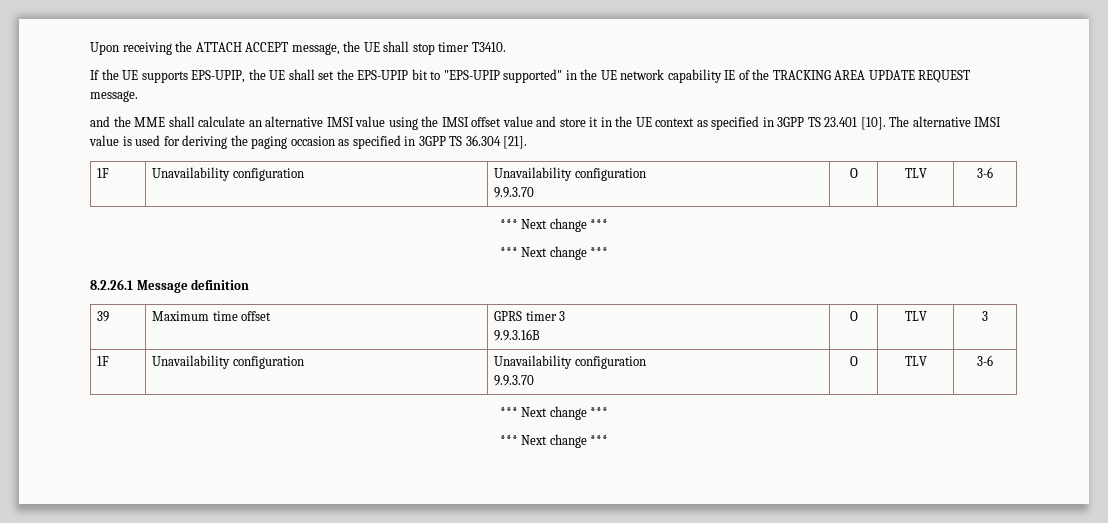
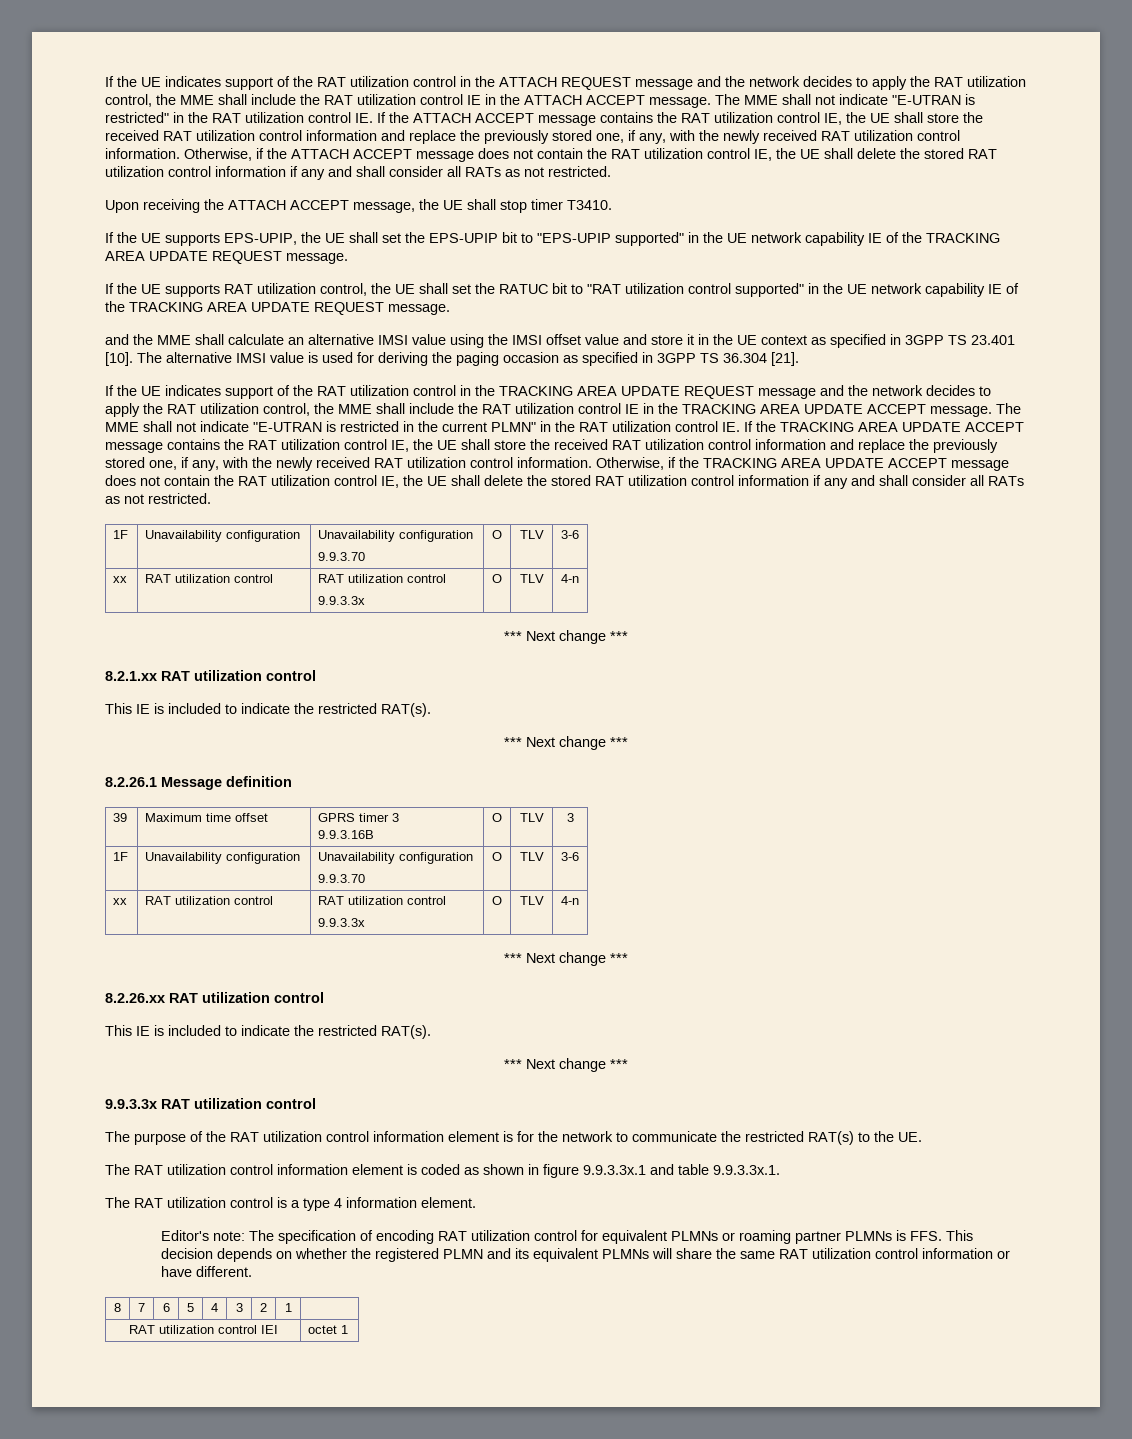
+ If the UE indicates support of the RAT utilization control in the ATTACH REQUEST message and the network decides to apply the RAT utilization control, the MME shall include the RAT utilization control IE in the ATTACH ACCEPT message. The MME shall not indicate "E-UTRAN is restricted" in the RAT utilization control IE. If the ATTACH ACCEPT message contains the RAT utilization control IE, the UE shall store the received RAT utilization control information and replace the previously stored one, if any, with the newly received RAT utilization control information. Otherwise, if the ATTACH ACCEPT message does not contain the RAT utilization control IE, the UE shall delete the stored RAT utilization control information if any and shall consider all RATs as not restricted.
+ If the UE supports RAT utilization control, the UE shall set the RATUC bit to "RAT utilization control supported" in the UE network capability IE of the TRACKING AREA UPDATE REQUEST message.
  The alternative IMSI value is used for deriving the paging occasion as specified in 3GPP TS 36.304 [21].
+ If the UE indicates support of the RAT utilization control in the TRACKING AREA UPDATE REQUEST message and the network decides to apply the RAT utilization control, the MME shall include the RAT utilization control IE in the TRACKING AREA UPDATE ACCEPT message. The MME shall not indicate "E-UTRAN is restricted in the current PLMN" in the RAT utilization control IE. If the TRACKING AREA UPDATE ACCEPT message contains the RAT utilization control IE, the UE shall store the received RAT utilization control information and replace the previously stored one, if any, with the newly received RAT utilization control information. Otherwise, if the TRACKING AREA UPDATE ACCEPT message does not contain the RAT utilization control IE, the UE shall delete the stored RAT utilization control information if any and shall consider all RATs as not restricted.
  1F | Unavailability configuration | Unavailability configuration
  9.9.3.70 | O | TLV | 3-6
+ xx | RAT utilization control | RAT utilization control
+ 9.9.3.3x | O | TLV | 4-n
  *** Next change ***
+ 8.2.1.xx RAT utilization control
+ This IE is included to indicate the restricted RAT(s).
  39 | Maximum time offset | GPRS timer 3
  9.9.3.16B | O | TLV | 3
  1F | Unavailability configuration | Unavailability configuration
  9.9.3.70 | O | TLV | 3-6
+ xx | RAT utilization control | RAT utilization control
+ 9.9.3.3x | O | TLV | 4-n
  *** Next change ***
+ 8.2.26.xx RAT utilization control
+ This IE is included to indicate the restricted RAT(s).
  *** Next change ***
+ 9.9.3.3x RAT utilization control
+ The purpose of the RAT utilization control information element is for the network to communicate the restricted RAT(s) to the UE.
+ The RAT utilization control information element is coded as shown in figure 9.9.3.3x.1 and table 9.9.3.3x.1.
+ The RAT utilization control is a type 4 information element.
+ Editor's note: The specification of encoding RAT utilization control for equivalent PLMNs or roaming partner PLMNs is FFS. This decision depends on whether the registered PLMN and its equivalent PLMNs will share the same RAT utilization control information or have different.
+ 8 | 7 | 6 | 5 | 4 | 3 | 2 | 1 |
+ RAT utilization control IEI | octet 1

